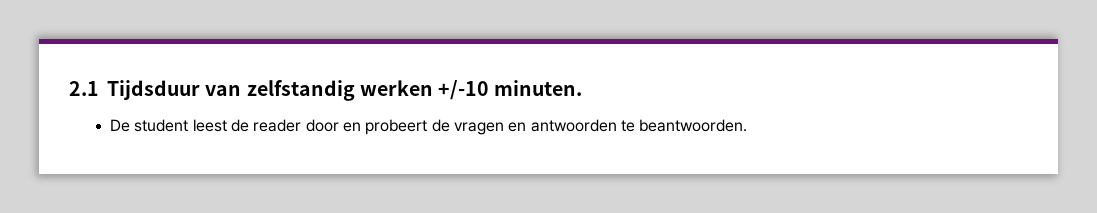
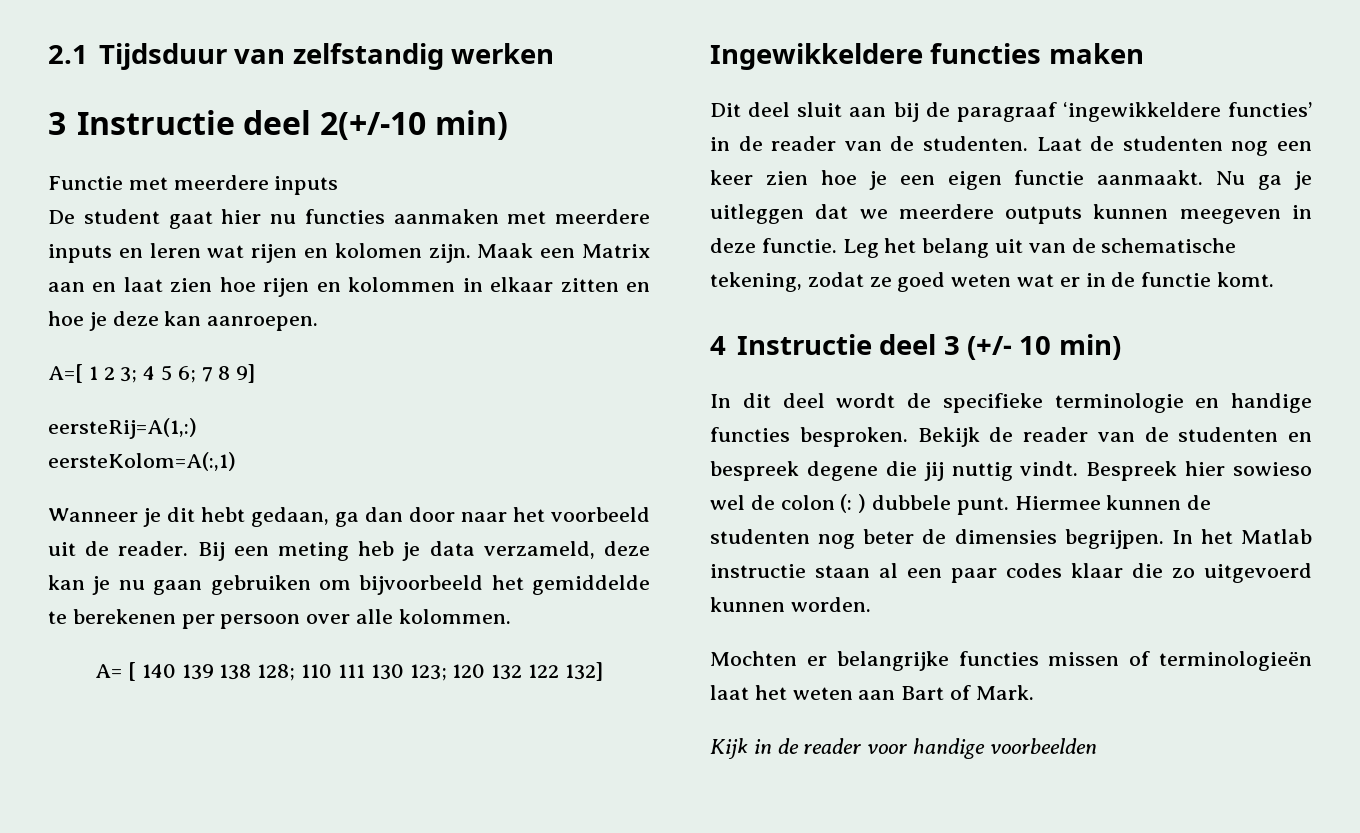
- 2.1 Tijdsduur van zelfstandig werken +/-10 minuten.
- De student leest de reader door en probeert de vragen en antwoorden te beantwoorden.
+ 2.1 Tijdsduur van zelfstandig werken
+ 3 Instructie deel 2(+/-10 min)
+ Functie met meerdere inputs
+ De student gaat hier nu functies aanmaken met meerdere inputs en leren wat rijen en kolomen zijn. Maak een Matrix aan en laat zien hoe rijen en kolommen in elkaar zitten en hoe je deze kan aanroepen.
+ A=[ 1 2 3; 4 5 6; 7 8 9]
+ eersteRij=A(1,:)
+ eersteKolom=A(:,1)
+ Wanneer je dit hebt gedaan, ga dan door naar het voorbeeld uit de reader. Bij een meting heb je data verzameld, deze kan je nu gaan gebruiken om bijvoorbeeld het gemiddelde te berekenen per persoon over alle kolommen.
+ A= [ 140 139 138 128; 110 111 130 123; 120 132 122 132]
+ Ingewikkeldere functies maken
+ Dit deel sluit aan bij de paragraaf ‘ingewikkeldere functies’ in de reader van de studenten. Laat de studenten nog een keer zien hoe je een eigen functie aanmaakt. Nu ga je uitleggen dat we meerdere outputs kunnen meegeven in deze functie. Leg het belang uit van de schematische tekening, zodat ze goed weten wat er in de functie komt.
+ 4 Instructie deel 3 (+/- 10 min)
+ In dit deel wordt de specifieke terminologie en handige functies besproken. Bekijk de reader van de studenten en bespreek degene die jij nuttig vindt. Bespreek hier sowieso wel de colon (: ) dubbele punt. Hiermee kunnen de studenten nog beter de dimensies begrijpen. In het Matlab instructie staan al een paar codes klaar die zo uitgevoerd kunnen worden.
+ Mochten er belangrijke functies missen of terminologieën laat het weten aan Bart of Mark.
+ Kijk in de reader voor handige voorbeelden

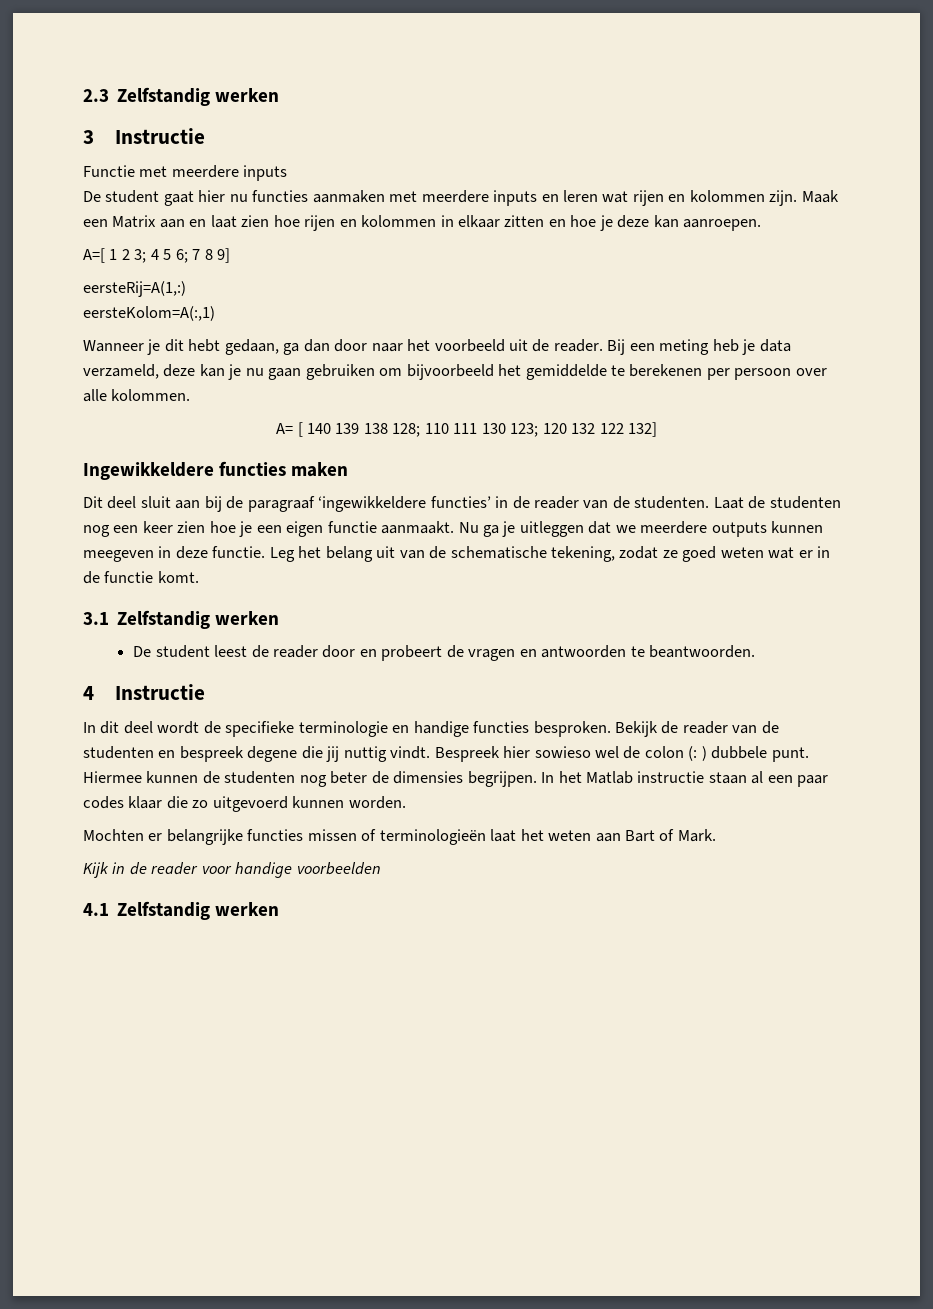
- 2.1 Tijdsduur van zelfstandig werken
+ 2.3 Zelfstandig werken
- 3 Instructie deel 2(+/-10 min)
+ 3 Instructie
- De student gaat hier nu functies aanmaken met meerdere inputs en leren wat rijen en kolomen zijn.
+ De student gaat hier nu functies aanmaken met meerdere inputs en leren wat rijen en kolommen zijn.
- 4 Instructie deel 3 (+/- 10 min)
+ 3.1 Zelfstandig werken
+ De student leest de reader door en probeert de vragen en antwoorden te beantwoorden.
+ 4 Instructie
+ 4.1 Zelfstandig werken

